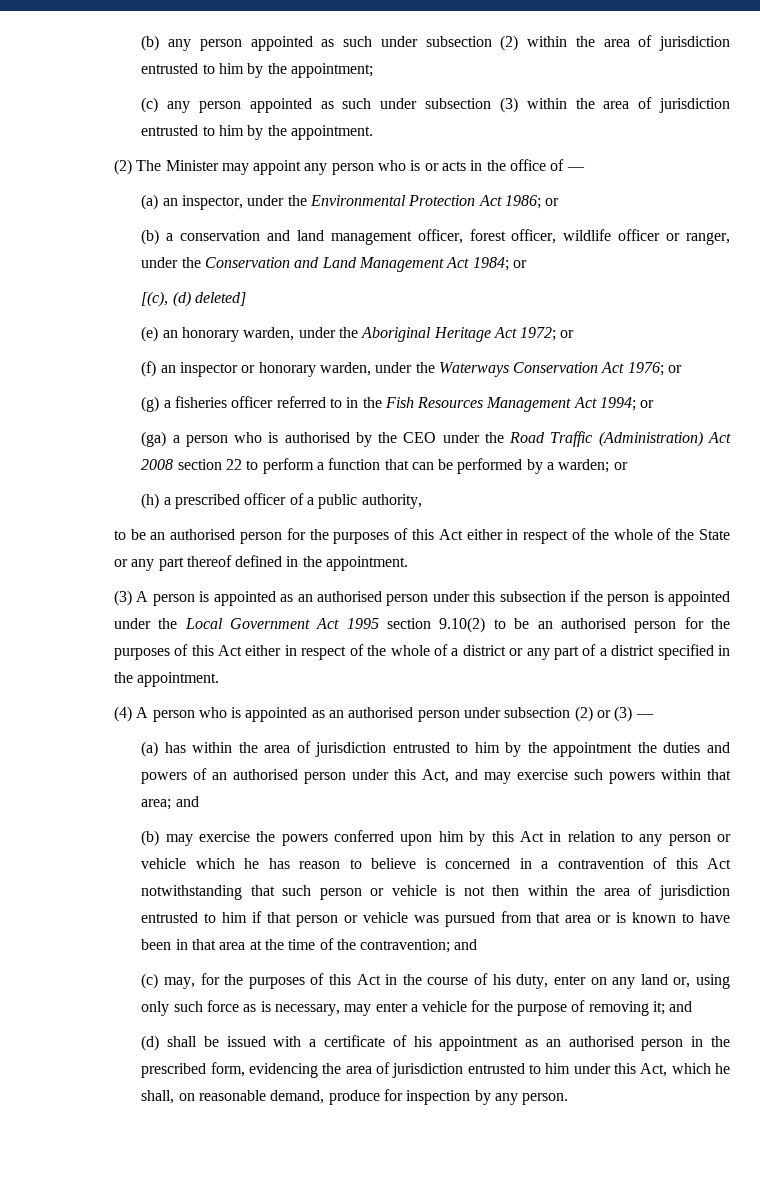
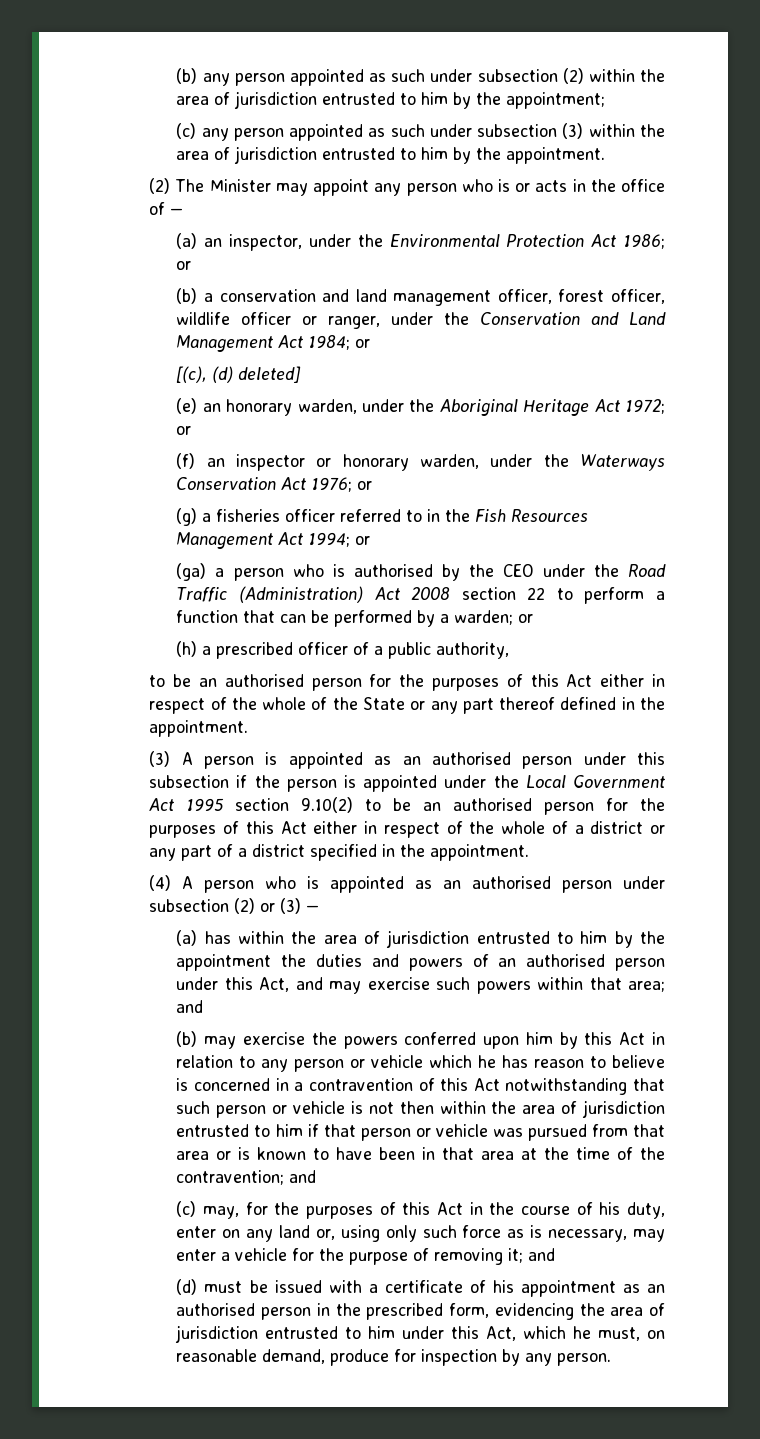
- (d) shall be issued with a certificate of his appointment as an authorised person in the prescribed form, evidencing the area of jurisdiction entrusted to him under this Act, which he shall, on reasonable demand, produce for inspection by any person.
+ (d) must be issued with a certificate of his appointment as an authorised person in the prescribed form, evidencing the area of jurisdiction entrusted to him under this Act, which he must, on reasonable demand, produce for inspection by any person.

